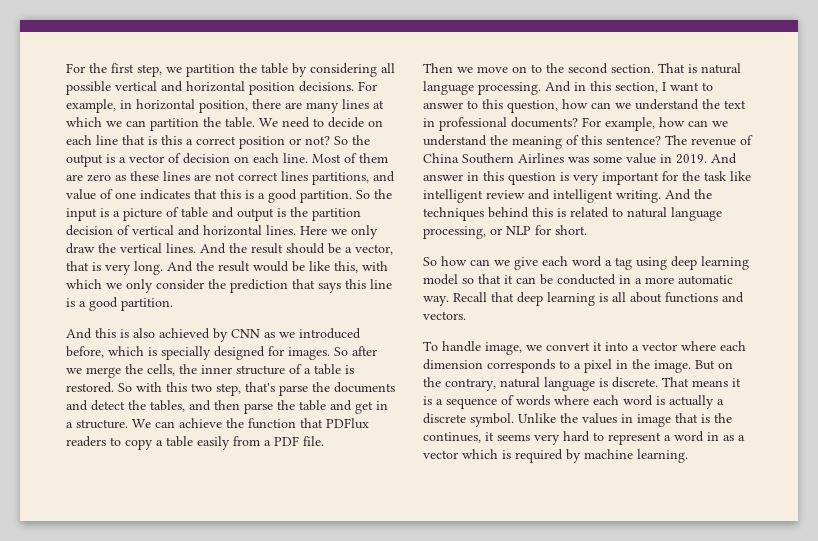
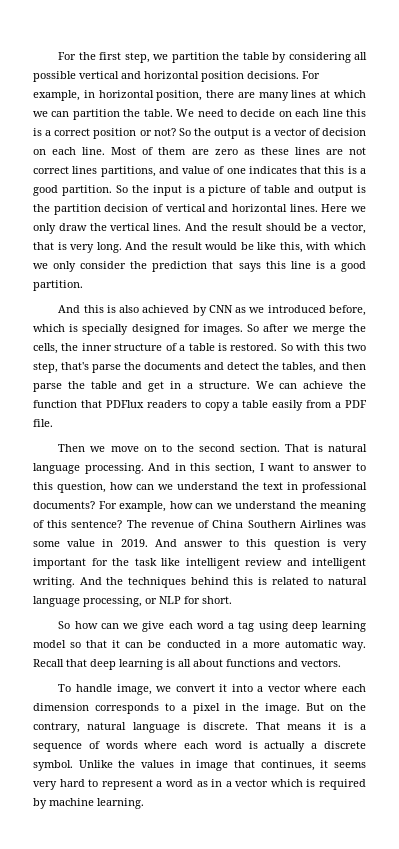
- We need to decide on each line that is this a correct position or not?
+ We need to decide on each line this is a correct position or not?
- And answer in this question is very important for the task like intelligent review and intelligent writing.
+ And answer to this question is very important for the task like intelligent review and intelligent writing.
- Unlike the values in image that is the continues, it seems very hard to represent a word in as a vector which is required by machine learning.
+ Unlike the values in image that continues, it seems very hard to represent a word as in a vector which is required by machine learning.

